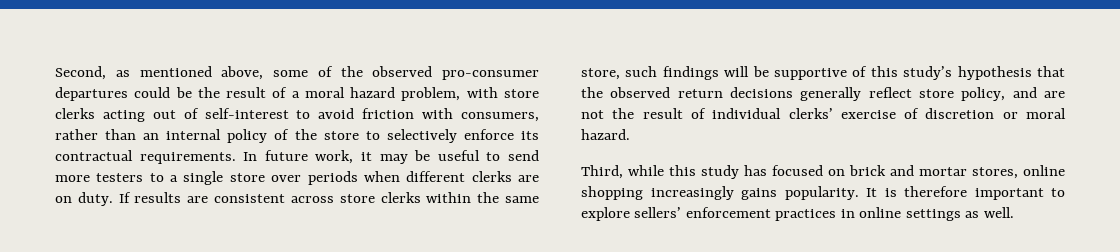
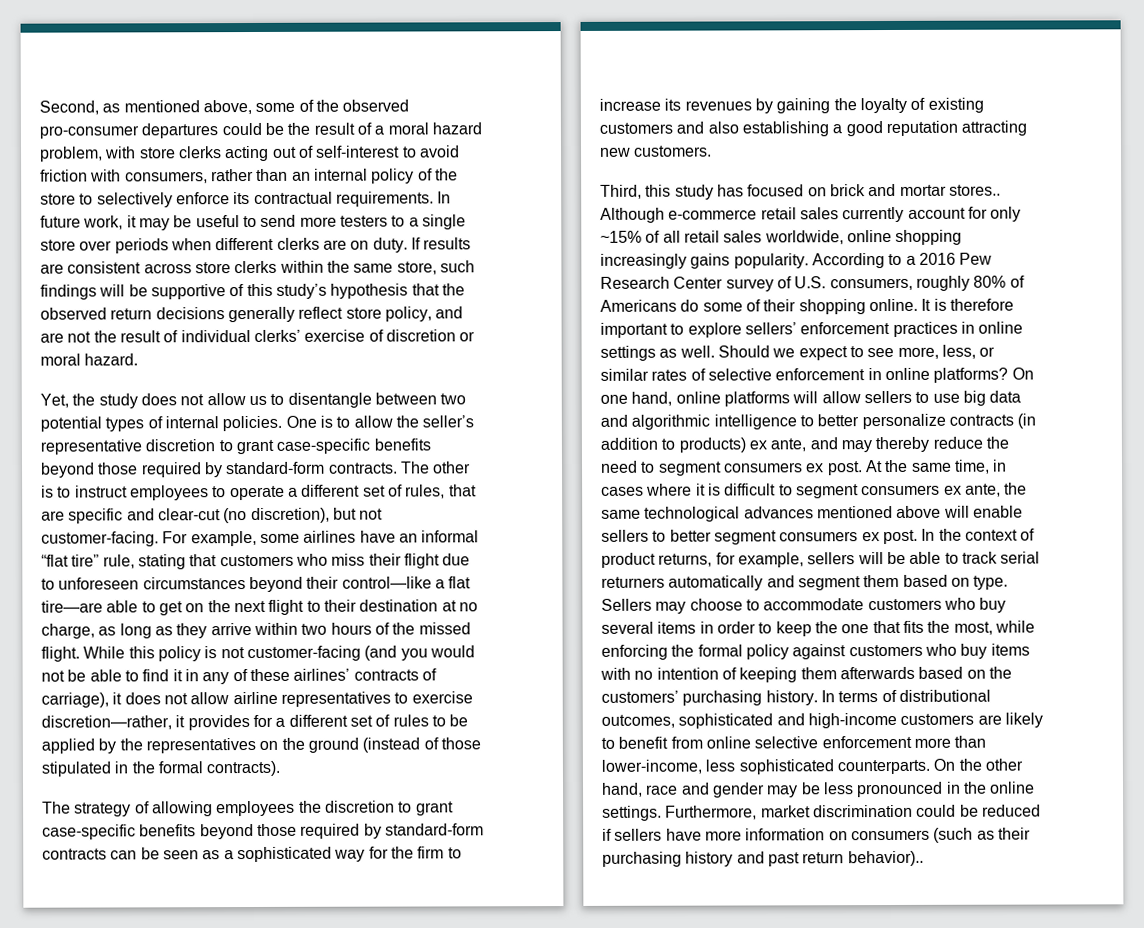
+ Yet, the study does not allow us to disentangle between two potential types of internal policies. One is to allow the seller’s representative discretion to grant case-specific benefits beyond those required by standard-form contracts. The other is to instruct employees to operate a different set of rules, that are specific and clear-cut (no discretion), but not customer-facing. For example, some airlines have an informal “flat tire” rule, stating that customers who miss their flight due to unforeseen circumstances beyond their control—like a flat tire—are able to get on the next flight to their destination at no charge, as long as they arrive within two hours of the missed flight. While this policy is not customer-facing (and you would not be able to find it in any of these airlines’ contracts of carriage), it does not allow airline representatives to exercise discretion—rather, it provides for a different set of rules to be applied by the representatives on the ground (instead of those stipulated in the formal contracts).
+ The strategy of allowing employees the discretion to grant case-specific benefits beyond those required by standard-form contracts can be seen as a sophisticated way for the firm to increase its revenues by gaining the loyalty of existing customers and also establishing a good reputation attracting new customers.
- Third, while this study has focused on brick and mortar stores, online shopping increasingly gains popularity.
+ Third, this study has focused on brick and mortar stores.. Although e-commerce retail sales currently account for only ~15% of all retail sales worldwide, online shopping increasingly gains popularity.
+ According to a 2016 Pew Research Center survey of U.S. consumers, roughly 80% of Americans do some of their shopping online.
+ Should we expect to see more, less, or similar rates of selective enforcement in online platforms? On one hand, online platforms will allow sellers to use big data and algorithmic intelligence to better personalize contracts (in addition to products) ex ante, and may thereby reduce the need to segment consumers ex post. At the same time, in cases where it is difficult to segment consumers ex ante, the same technological advances mentioned above will enable sellers to better segment consumers ex post. In the context of product returns, for example, sellers will be able to track serial returners automatically and segment them based on type. Sellers may choose to accommodate customers who buy several items in order to keep the one that fits the most, while enforcing the formal policy against customers who buy items with no intention of keeping them afterwards based on the customers’ purchasing history. In terms of distributional outcomes, sophisticated and high-income customers are likely to benefit from online selective enforcement more than lower-income, less sophisticated counterparts. On the other hand, race and gender may be less pronounced in the online settings. Furthermore, market discrimination could be reduced if sellers have more information on consumers (such as their purchasing history and past return behavior)..

